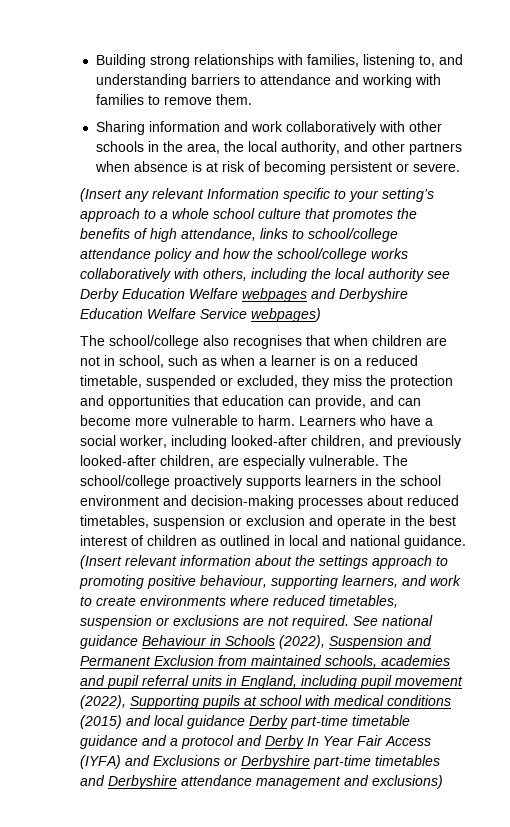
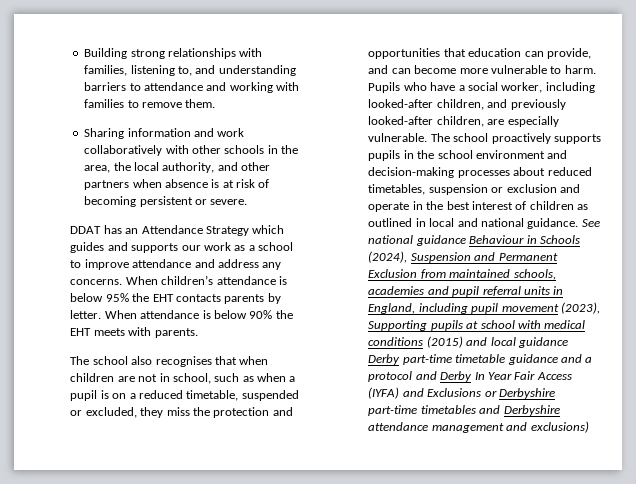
- (Insert any relevant Information specific to your setting’s approach to a whole school culture that promotes the benefits of high attendance, links to school/college attendance policy and how the school/college works collaboratively with others, including the local authority see Derby Education Welfare webpages and Derbyshire Education Welfare Service webpages)
- The school/college also recognises that when children are not in school, such as when a learner is on a reduced timetable, suspended or excluded, they miss the protection and opportunities that education can provide, and can become more vulnerable to harm.
+ DDAT has an Attendance Strategy which guides and supports our work as a school to improve attendance and address any concerns. When children’s attendance is below 95% the EHT contacts parents by letter. When attendance is below 90% the EHT meets with parents.
+ The school also recognises that when children are not in school, such as when a pupil is on a reduced timetable, suspended or excluded, they miss the protection and opportunities that education can provide, and can become more vulnerable to harm.
- Learners who have a social worker, including looked-after children, and previously looked-after children, are especially vulnerable.
+ Pupils who have a social worker, including looked-after children, and previously looked-after children, are especially vulnerable.
- The school/college proactively supports learners in the school environment and decision-making processes about reduced timetables, suspension or exclusion and operate in the best interest of children as outlined in local and national guidance.
+ The school proactively supports pupils in the school environment and decision-making processes about reduced timetables, suspension or exclusion and operate in the best interest of children as outlined in local and national guidance.
- (Insert relevant information about the settings approach to promoting positive behaviour, supporting learners, and work to create environments where reduced timetables, suspension or exclusions are not required.
- See national guidance Behaviour in Schools (2022), Suspension and Permanent Exclusion from maintained schools, academies and pupil referral units in England, including pupil movement (2022), Supporting pupils at school with medical conditions (2015) and local guidance Derby part-time timetable guidance and a protocol and Derby In Year Fair Access (IYFA) and Exclusions or Derbyshire part-time timetables and Derbyshire attendance management and exclusions)
+ See national guidance Behaviour in Schools (2024), Suspension and Permanent Exclusion from maintained schools, academies and pupil referral units in England, including pupil movement (2023), Supporting pupils at school with medical conditions (2015) and local guidance Derby part-time timetable guidance and a protocol and Derby In Year Fair Access (IYFA) and Exclusions or Derbyshire part-time timetables and Derbyshire attendance management and exclusions)

